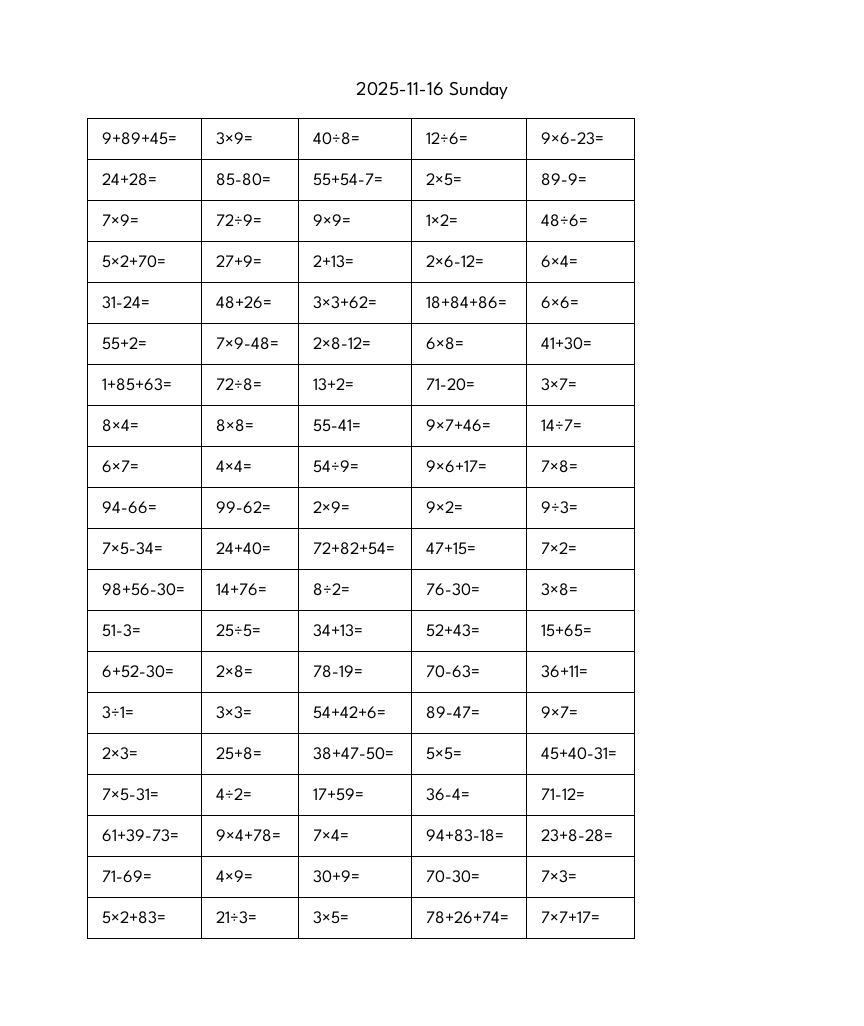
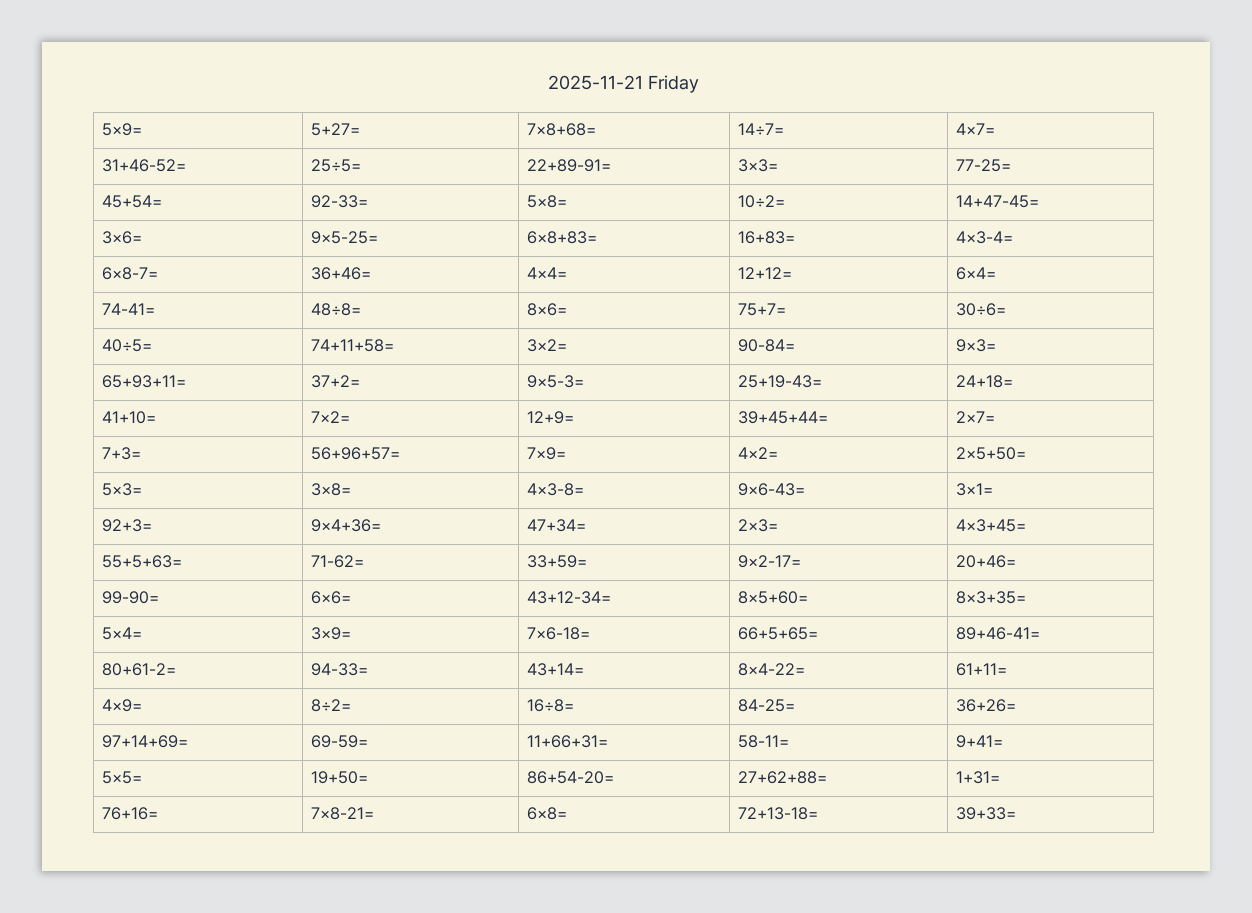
- 2025-11-16 Sunday
- 9+89+45= | 3×9= | 40÷8= | 12÷6= | 9×6-23=
- 24+28= | 85-80= | 55+54-7= | 2×5= | 89-9=
- 7×9= | 72÷9= | 9×9= | 1×2= | 48÷6=
- 5×2+70= | 27+9= | 2+13= | 2×6-12= | 6×4=
- 31-24= | 48+26= | 3×3+62= | 18+84+86= | 6×6=
- 55+2= | 7×9-48= | 2×8-12= | 6×8= | 41+30=
- 1+85+63= | 72÷8= | 13+2= | 71-20= | 3×7=
- 8×4= | 8×8= | 55-41= | 9×7+46= | 14÷7=
- 6×7= | 4×4= | 54÷9= | 9×6+17= | 7×8=
- 94-66= | 99-62= | 2×9= | 9×2= | 9÷3=
- 7×5-34= | 24+40= | 72+82+54= | 47+15= | 7×2=
- 98+56-30= | 14+76= | 8÷2= | 76-30= | 3×8=
- 51-3= | 25÷5= | 34+13= | 52+43= | 15+65=
- 6+52-30= | 2×8= | 78-19= | 70-63= | 36+11=
- 3÷1= | 3×3= | 54+42+6= | 89-47= | 9×7=
- 2×3= | 25+8= | 38+47-50= | 5×5= | 45+40-31=
- 7×5-31= | 4÷2= | 17+59= | 36-4= | 71-12=
- 61+39-73= | 9×4+78= | 7×4= | 94+83-18= | 23+8-28=
- 71-69= | 4×9= | 30+9= | 70-30= | 7×3=
- 5×2+83= | 21÷3= | 3×5= | 78+26+74= | 7×7+17=
+ 2025-11-21 Friday
+ 5×9= | 5+27= | 7×8+68= | 14÷7= | 4×7=
+ 31+46-52= | 25÷5= | 22+89-91= | 3×3= | 77-25=
+ 45+54= | 92-33= | 5×8= | 10÷2= | 14+47-45=
+ 3×6= | 9×5-25= | 6×8+83= | 16+83= | 4×3-4=
+ 6×8-7= | 36+46= | 4×4= | 12+12= | 6×4=
+ 74-41= | 48÷8= | 8×6= | 75+7= | 30÷6=
+ 40÷5= | 74+11+58= | 3×2= | 90-84= | 9×3=
+ 65+93+11= | 37+2= | 9×5-3= | 25+19-43= | 24+18=
+ 41+10= | 7×2= | 12+9= | 39+45+44= | 2×7=
+ 7+3= | 56+96+57= | 7×9= | 4×2= | 2×5+50=
+ 5×3= | 3×8= | 4×3-8= | 9×6-43= | 3×1=
+ 92+3= | 9×4+36= | 47+34= | 2×3= | 4×3+45=
+ 55+5+63= | 71-62= | 33+59= | 9×2-17= | 20+46=
+ 99-90= | 6×6= | 43+12-34= | 8×5+60= | 8×3+35=
+ 5×4= | 3×9= | 7×6-18= | 66+5+65= | 89+46-41=
+ 80+61-2= | 94-33= | 43+14= | 8×4-22= | 61+11=
+ 4×9= | 8÷2= | 16÷8= | 84-25= | 36+26=
+ 97+14+69= | 69-59= | 11+66+31= | 58-11= | 9+41=
+ 5×5= | 19+50= | 86+54-20= | 27+62+88= | 1+31=
+ 76+16= | 7×8-21= | 6×8= | 72+13-18= | 39+33=

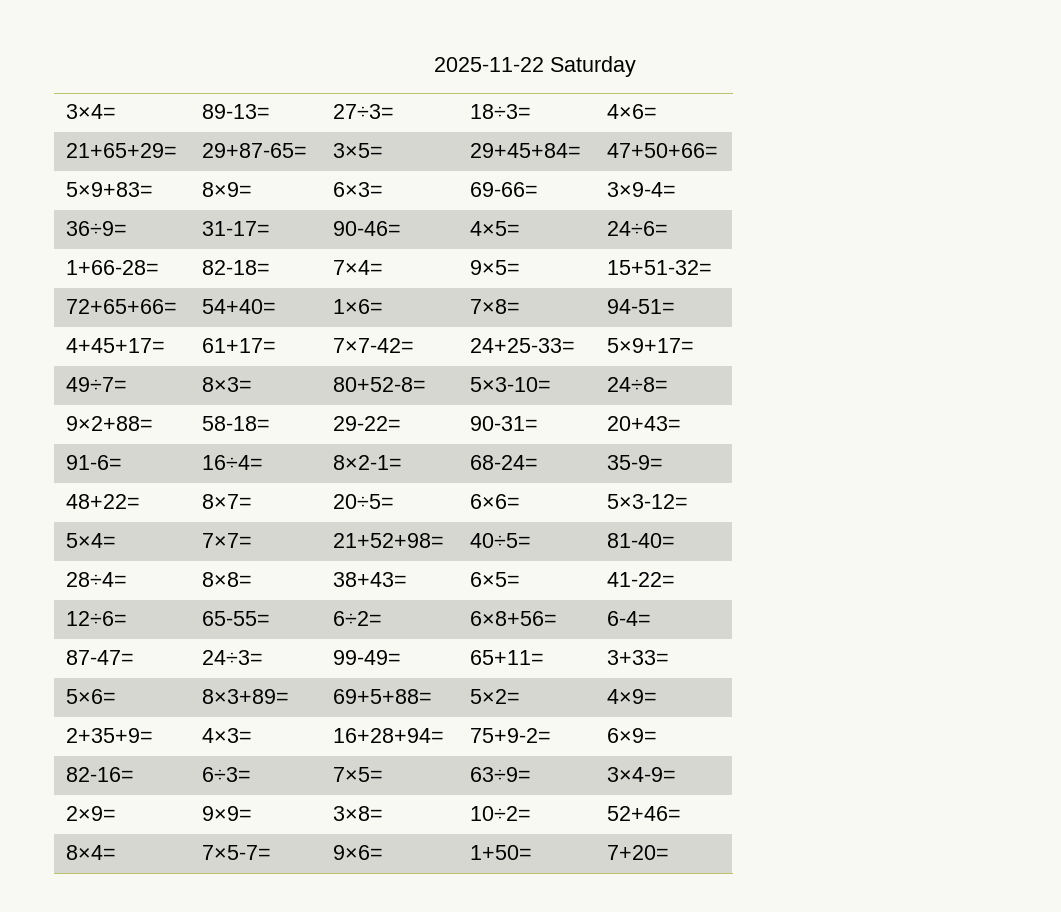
- 2025-11-21 Friday
- 5×9= | 5+27= | 7×8+68= | 14÷7= | 4×7=
- 31+46-52= | 25÷5= | 22+89-91= | 3×3= | 77-25=
- 45+54= | 92-33= | 5×8= | 10÷2= | 14+47-45=
- 3×6= | 9×5-25= | 6×8+83= | 16+83= | 4×3-4=
- 6×8-7= | 36+46= | 4×4= | 12+12= | 6×4=
- 74-41= | 48÷8= | 8×6= | 75+7= | 30÷6=
- 40÷5= | 74+11+58= | 3×2= | 90-84= | 9×3=
- 65+93+11= | 37+2= | 9×5-3= | 25+19-43= | 24+18=
- 41+10= | 7×2= | 12+9= | 39+45+44= | 2×7=
- 7+3= | 56+96+57= | 7×9= | 4×2= | 2×5+50=
- 5×3= | 3×8= | 4×3-8= | 9×6-43= | 3×1=
- 92+3= | 9×4+36= | 47+34= | 2×3= | 4×3+45=
- 55+5+63= | 71-62= | 33+59= | 9×2-17= | 20+46=
- 99-90= | 6×6= | 43+12-34= | 8×5+60= | 8×3+35=
- 5×4= | 3×9= | 7×6-18= | 66+5+65= | 89+46-41=
- 80+61-2= | 94-33= | 43+14= | 8×4-22= | 61+11=
- 4×9= | 8÷2= | 16÷8= | 84-25= | 36+26=
- 97+14+69= | 69-59= | 11+66+31= | 58-11= | 9+41=
- 5×5= | 19+50= | 86+54-20= | 27+62+88= | 1+31=
- 76+16= | 7×8-21= | 6×8= | 72+13-18= | 39+33=
+ 2025-11-22 Saturday
+ 3×4= | 89-13= | 27÷3= | 18÷3= | 4×6=
+ 21+65+29= | 29+87-65= | 3×5= | 29+45+84= | 47+50+66=
+ 5×9+83= | 8×9= | 6×3= | 69-66= | 3×9-4=
+ 36÷9= | 31-17= | 90-46= | 4×5= | 24÷6=
+ 1+66-28= | 82-18= | 7×4= | 9×5= | 15+51-32=
+ 72+65+66= | 54+40= | 1×6= | 7×8= | 94-51=
+ 4+45+17= | 61+17= | 7×7-42= | 24+25-33= | 5×9+17=
+ 49÷7= | 8×3= | 80+52-8= | 5×3-10= | 24÷8=
+ 9×2+88= | 58-18= | 29-22= | 90-31= | 20+43=
+ 91-6= | 16÷4= | 8×2-1= | 68-24= | 35-9=
+ 48+22= | 8×7= | 20÷5= | 6×6= | 5×3-12=
+ 5×4= | 7×7= | 21+52+98= | 40÷5= | 81-40=
+ 28÷4= | 8×8= | 38+43= | 6×5= | 41-22=
+ 12÷6= | 65-55= | 6÷2= | 6×8+56= | 6-4=
+ 87-47= | 24÷3= | 99-49= | 65+11= | 3+33=
+ 5×6= | 8×3+89= | 69+5+88= | 5×2= | 4×9=
+ 2+35+9= | 4×3= | 16+28+94= | 75+9-2= | 6×9=
+ 82-16= | 6÷3= | 7×5= | 63÷9= | 3×4-9=
+ 2×9= | 9×9= | 3×8= | 10÷2= | 52+46=
+ 8×4= | 7×5-7= | 9×6= | 1+50= | 7+20=

